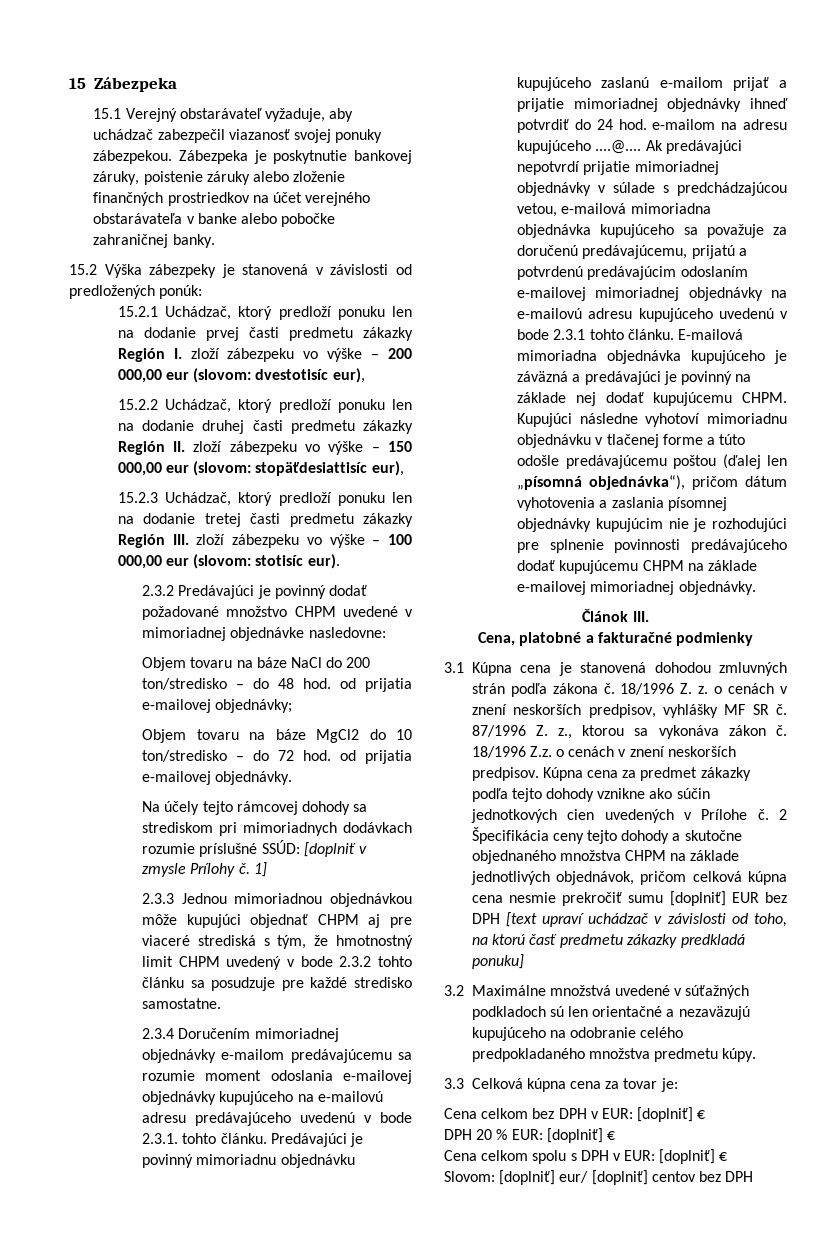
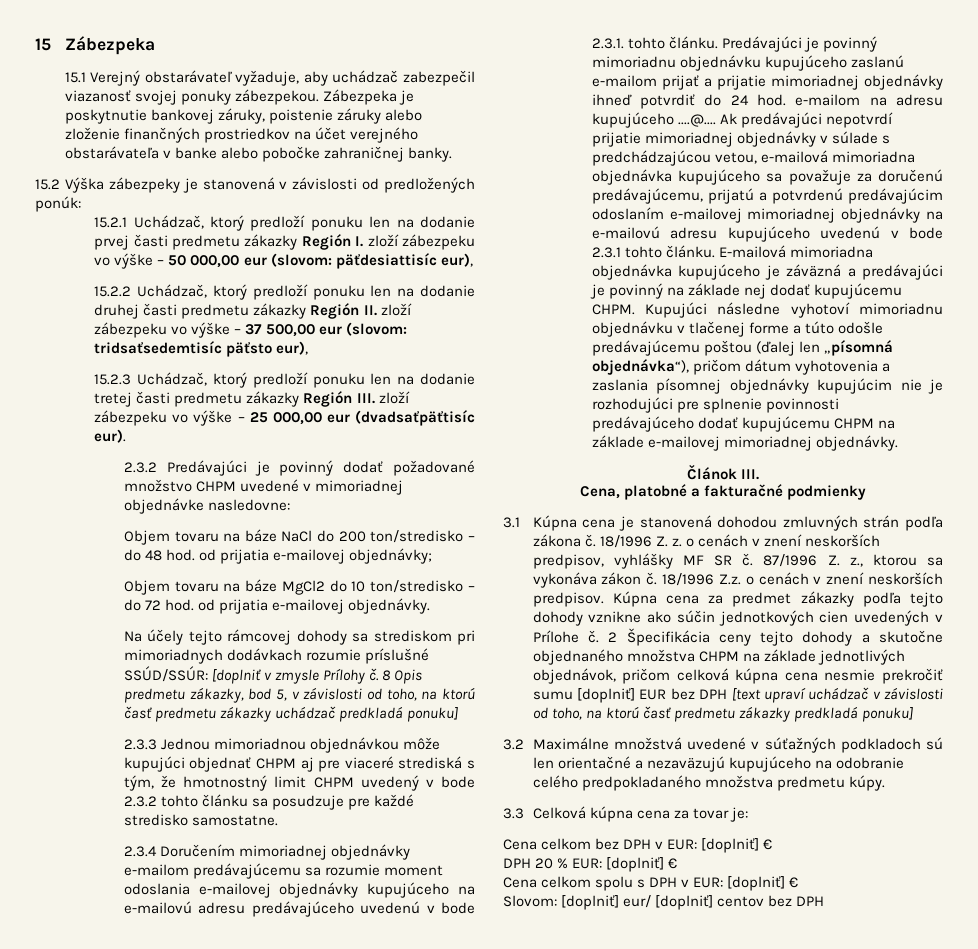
- 15.2.1 Uchádzač, ktorý predloží ponuku len na dodanie prvej časti predmetu zákazky Región I. zloží zábezpeku vo výške – 200 000,00 eur (slovom: dvestotisíc eur),
+ 15.2.1 Uchádzač, ktorý predloží ponuku len na dodanie prvej časti predmetu zákazky Región I. zloží zábezpeku vo výške – 50 000,00 eur (slovom: päťdesiattisíc eur),
- 15.2.2 Uchádzač, ktorý predloží ponuku len na dodanie druhej časti predmetu zákazky Región II. zloží zábezpeku vo výške – 150 000,00 eur (slovom: stopäťdesiattisíc eur),
+ 15.2.2 Uchádzač, ktorý predloží ponuku len na dodanie druhej časti predmetu zákazky Región II. zloží zábezpeku vo výške – 37 500,00 eur (slovom: tridsaťsedemtisíc päťsto eur),
- 15.2.3 Uchádzač, ktorý predloží ponuku len na dodanie tretej časti predmetu zákazky Región III. zloží zábezpeku vo výške – 100 000,00 eur (slovom: stotisíc eur).
+ 15.2.3 Uchádzač, ktorý predloží ponuku len na dodanie tretej časti predmetu zákazky Región III. zloží zábezpeku vo výške – 25 000,00 eur (dvadsaťpäťtisíc eur).
- Na účely tejto rámcovej dohody sa strediskom pri mimoriadnych dodávkach rozumie príslušné SSÚD: [doplniť v zmysle Prílohy č.
+ Na účely tejto rámcovej dohody sa strediskom pri mimoriadnych dodávkach rozumie príslušné SSÚD/SSÚR: [doplniť v zmysle Prílohy č.
- 1]
+ 8 Opis predmetu zákazky, bod 5, v závislosti od toho, na ktorú časť predmetu zákazky uchádzač predkladá ponuku]

